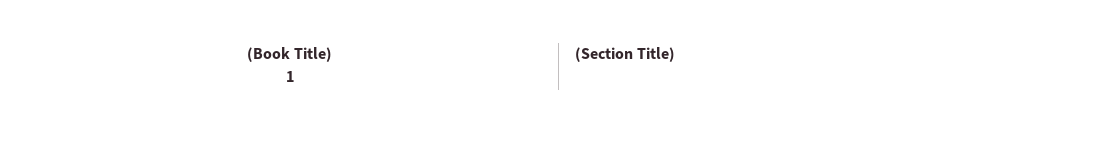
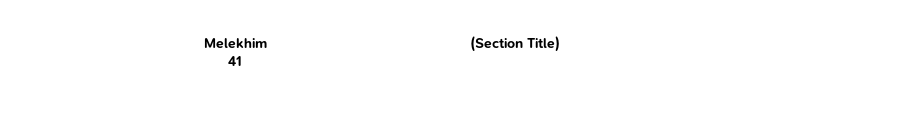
- (Book Title)
- 1
+ Melekhim
+ 41

